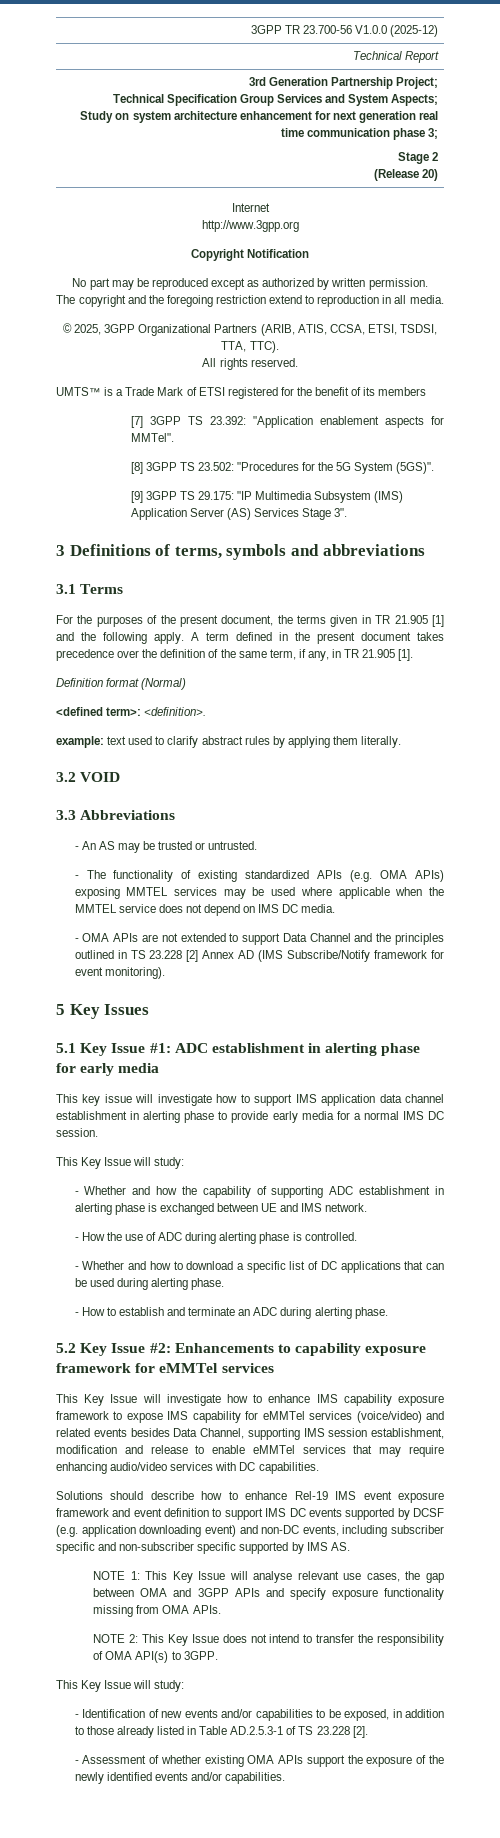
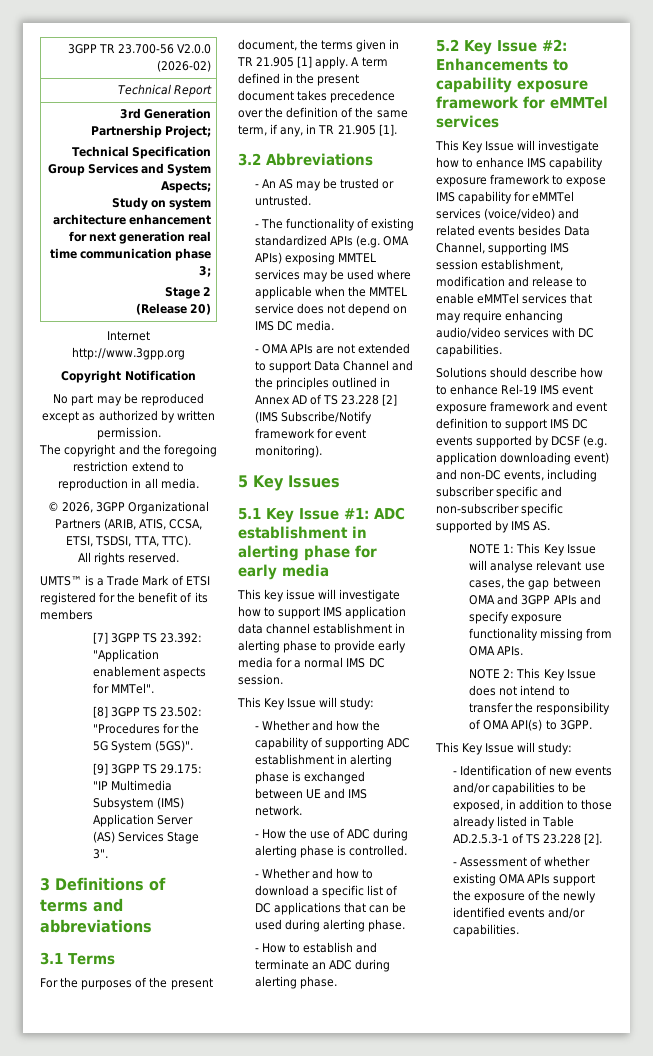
- 3GPP TR 23.700-56 V1.0.0 (2025-12)
+ 3GPP TR 23.700-56 V2.0.0 (2026-02)
- © 2025, 3GPP Organizational Partners (ARIB, ATIS, CCSA, ETSI, TSDSI, TTA, TTC).
+ © 2026, 3GPP Organizational Partners (ARIB, ATIS, CCSA, ETSI, TSDSI, TTA, TTC).
- 3 Definitions of terms, symbols and abbreviations
+ 3 Definitions of terms and abbreviations
- For the purposes of the present document, the terms given in TR 21.905 [1] and the following apply.
+ For the purposes of the present document, the terms given in TR 21.905 [1] apply.
- Definition format (Normal)
- <defined term>: <definition>.
- example: text used to clarify abstract rules by applying them literally.
- 3.2 VOID
- 3.3 Abbreviations
+ 3.2 Abbreviations
- - OMA APIs are not extended to support Data Channel and the principles outlined in TS 23.228 [2] Annex AD (IMS Subscribe/Notify framework for event monitoring).
+ - OMA APIs are not extended to support Data Channel and the principles outlined in Annex AD of TS 23.228 [2] (IMS Subscribe/Notify framework for event monitoring).

